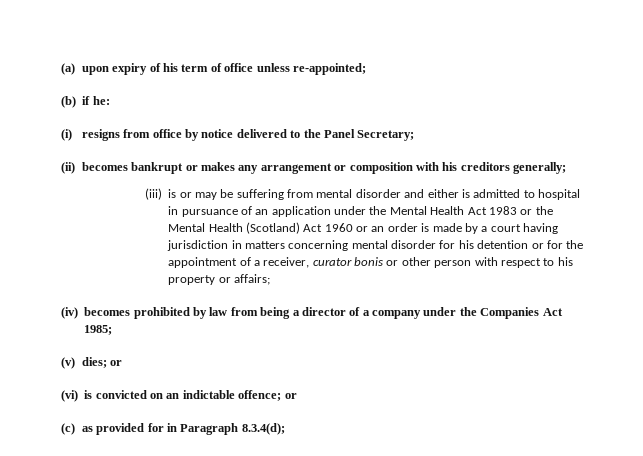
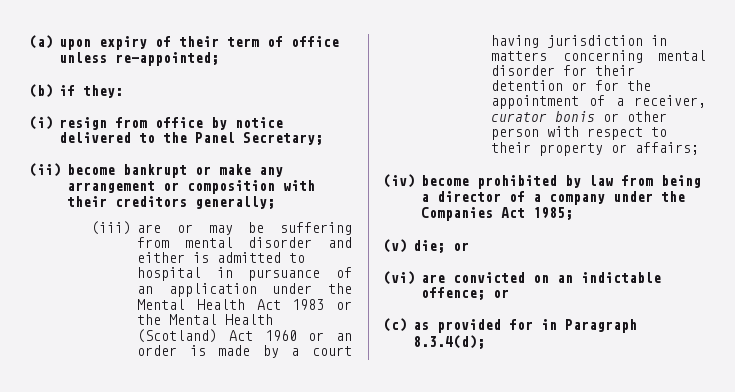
- (a) upon expiry of his term of office unless re-appointed;
+ (a) upon expiry of their term of office unless re-appointed;
- (b) if he:
+ (b) if they:
- (i) resigns from office by notice delivered to the Panel Secretary;
+ (i) resign from office by notice delivered to the Panel Secretary;
- (ii) becomes bankrupt or makes any arrangement or composition with his creditors generally;
+ (ii) become bankrupt or make any arrangement or composition with their creditors generally;
- (iii) is or may be suffering from mental disorder and either is admitted to hospital in pursuance of an application under the Mental Health Act 1983 or the Mental Health (Scotland) Act 1960 or an order is made by a court having jurisdiction in matters concerning mental disorder for his detention or for the appointment of a receiver, curator bonis or other person with respect to his property or affairs;
+ (iii) are or may be suffering from mental disorder and either is admitted to hospital in pursuance of an application under the Mental Health Act 1983 or the Mental Health (Scotland) Act 1960 or an order is made by a court having jurisdiction in matters concerning mental disorder for their detention or for the appointment of a receiver, curator bonis or other person with respect to their property or affairs;
- (iv) becomes prohibited by law from being a director of a company under the Companies Act 1985;
+ (iv) become prohibited by law from being a director of a company under the Companies Act 1985;
- (v) dies; or
+ (v) die; or
- (vi) is convicted on an indictable offence; or
+ (vi) are convicted on an indictable offence; or

